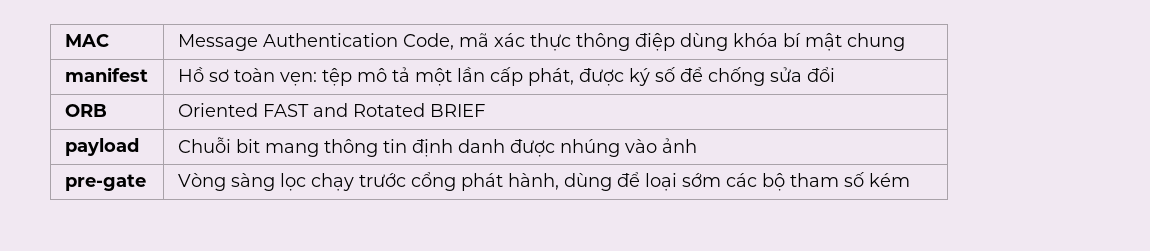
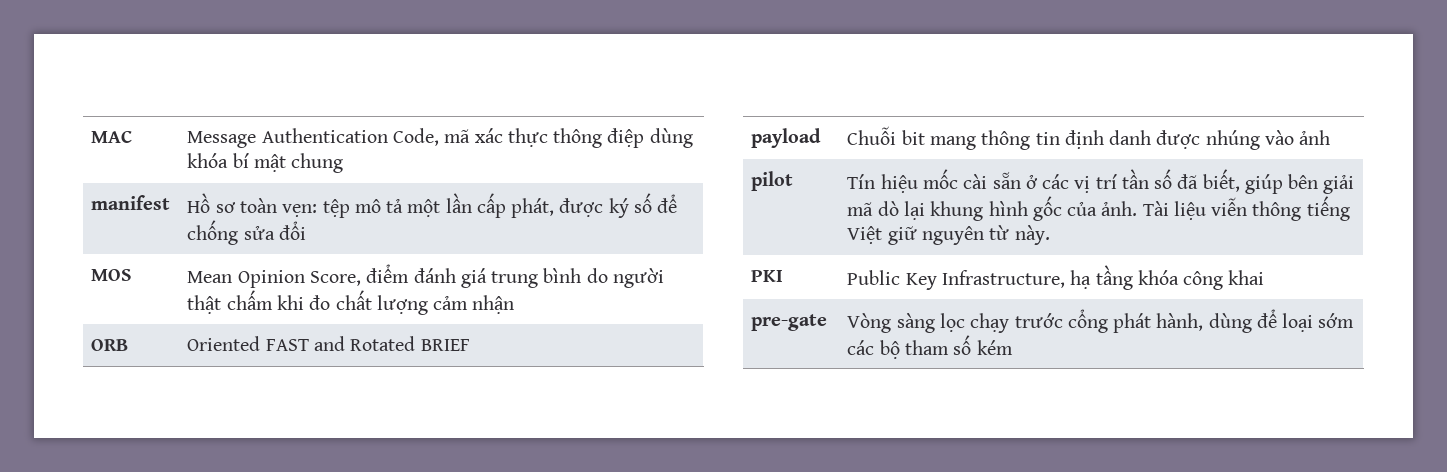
+ MOS | Mean Opinion Score, điểm đánh giá trung bình do người thật chấm khi đo chất lượng cảm nhận
+ pilot | Tín hiệu mốc cài sẵn ở các vị trí tần số đã biết, giúp bên giải mã dò lại khung hình gốc của ảnh. Tài liệu viễn thông tiếng Việt giữ nguyên từ này.
+ PKI | Public Key Infrastructure, hạ tầng khóa công khai

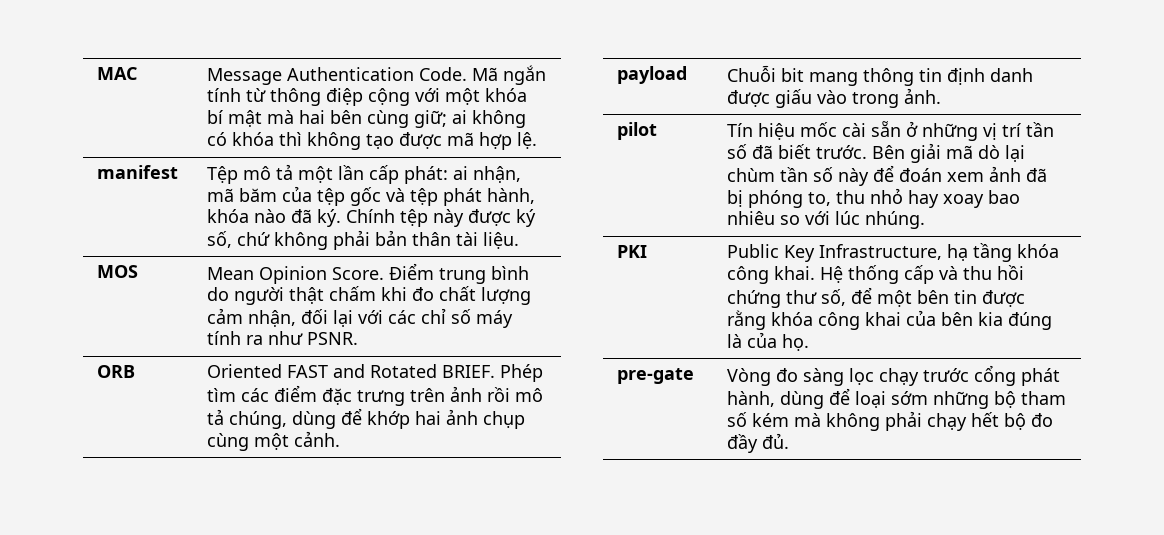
- MAC | Message Authentication Code, mã xác thực thông điệp dùng khóa bí mật chung
- manifest | Hồ sơ toàn vẹn: tệp mô tả một lần cấp phát, được ký số để chống sửa đổi
+ MAC | Message Authentication Code. Mã ngắn tính từ thông điệp cộng với một khóa bí mật mà hai bên cùng giữ; ai không có khóa thì không tạo được mã hợp lệ.
+ manifest | Tệp mô tả một lần cấp phát: ai nhận, mã băm của tệp gốc và tệp phát hành, khóa nào đã ký. Chính tệp này được ký số, chứ không phải bản thân tài liệu.
- MOS | Mean Opinion Score, điểm đánh giá trung bình do người thật chấm khi đo chất lượng cảm nhận
+ MOS | Mean Opinion Score. Điểm trung bình do người thật chấm khi đo chất lượng cảm nhận, đối lại với các chỉ số máy tính ra như PSNR.
- ORB | Oriented FAST and Rotated BRIEF
+ ORB | Oriented FAST and Rotated BRIEF. Phép tìm các điểm đặc trưng trên ảnh rồi mô tả chúng, dùng để khớp hai ảnh chụp cùng một cảnh.
- payload | Chuỗi bit mang thông tin định danh được nhúng vào ảnh
+ payload | Chuỗi bit mang thông tin định danh được giấu vào trong ảnh.
- Tín hiệu mốc cài sẵn ở các vị trí tần số đã biết, giúp bên giải mã dò lại khung hình gốc của ảnh. Tài liệu viễn thông tiếng Việt giữ nguyên từ này.
+ Tín hiệu mốc cài sẵn ở những vị trí tần số đã biết trước. Bên giải mã dò lại chùm tần số này để đoán xem ảnh đã bị phóng to, thu nhỏ hay xoay bao nhiêu so với lúc nhúng.
- PKI | Public Key Infrastructure, hạ tầng khóa công khai
+ PKI | Public Key Infrastructure, hạ tầng khóa công khai. Hệ thống cấp và thu hồi chứng thư số, để một bên tin được rằng khóa công khai của bên kia đúng là của họ.
- pre-gate | Vòng sàng lọc chạy trước cổng phát hành, dùng để loại sớm các bộ tham số kém
+ pre-gate | Vòng đo sàng lọc chạy trước cổng phát hành, dùng để loại sớm những bộ tham số kém mà không phải chạy hết bộ đo đầy đủ.

